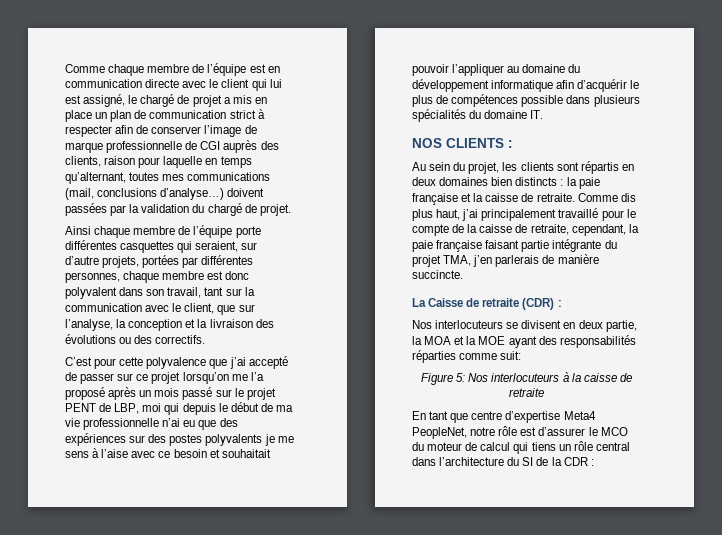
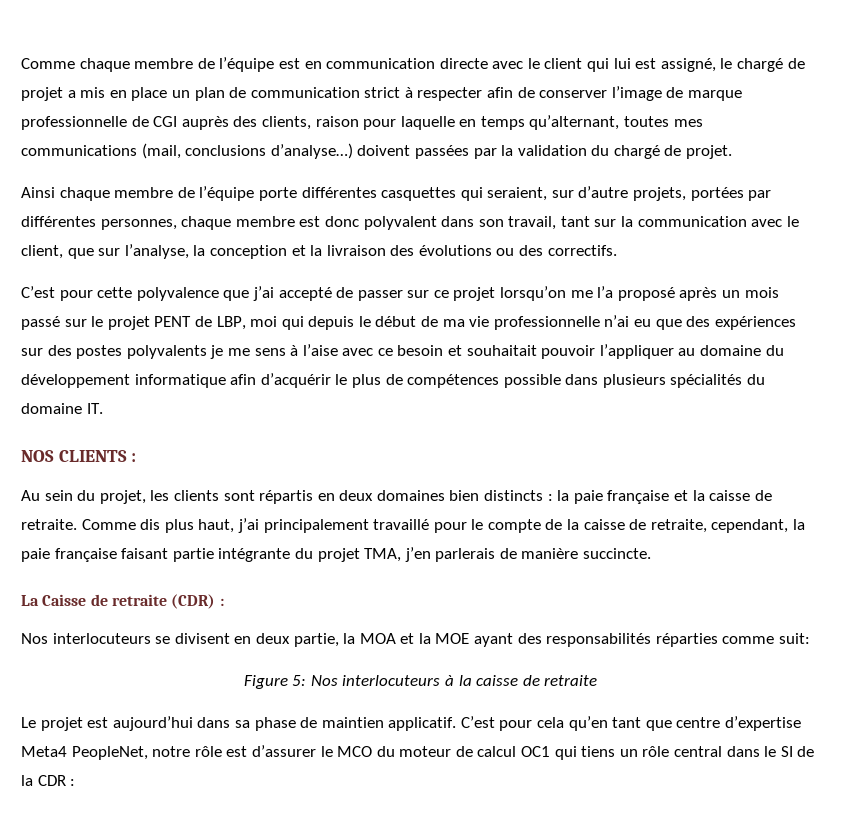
- En tant que centre d’expertise Meta4 PeopleNet, notre rôle est d’assurer le MCO du moteur de calcul qui tiens un rôle central dans l’architecture du SI de la CDR :
+ Le projet est aujourd’hui dans sa phase de maintien applicatif. C’est pour cela qu’en tant que centre d’expertise Meta4 PeopleNet, notre rôle est d’assurer le MCO du moteur de calcul OC1 qui tiens un rôle central dans le SI de la CDR :

